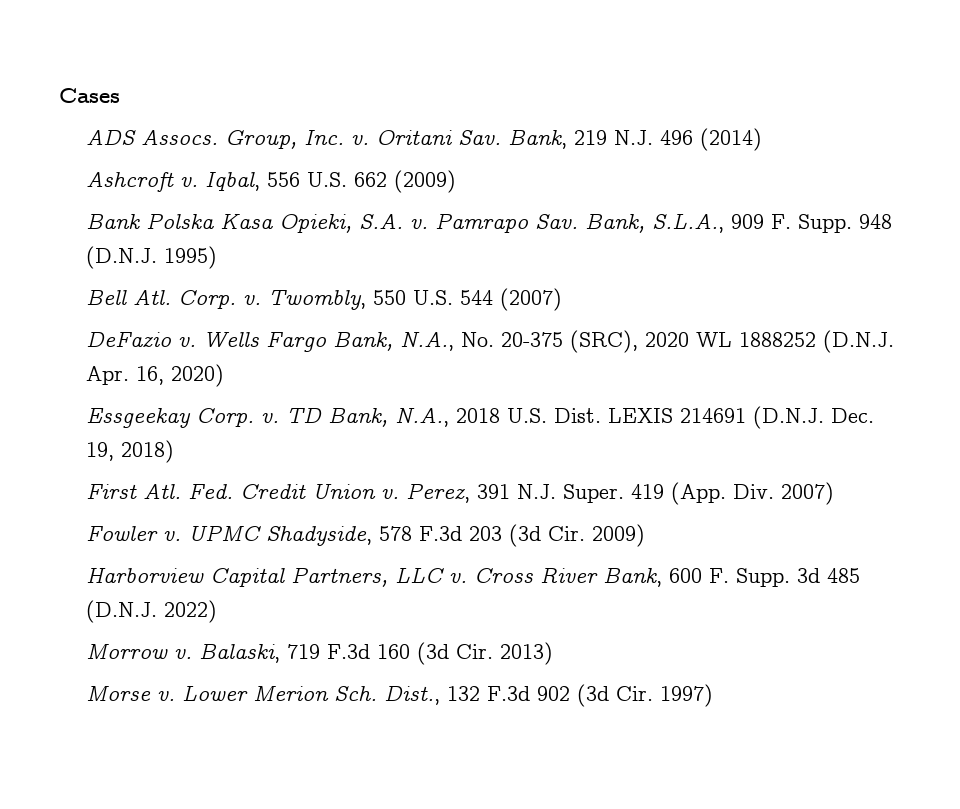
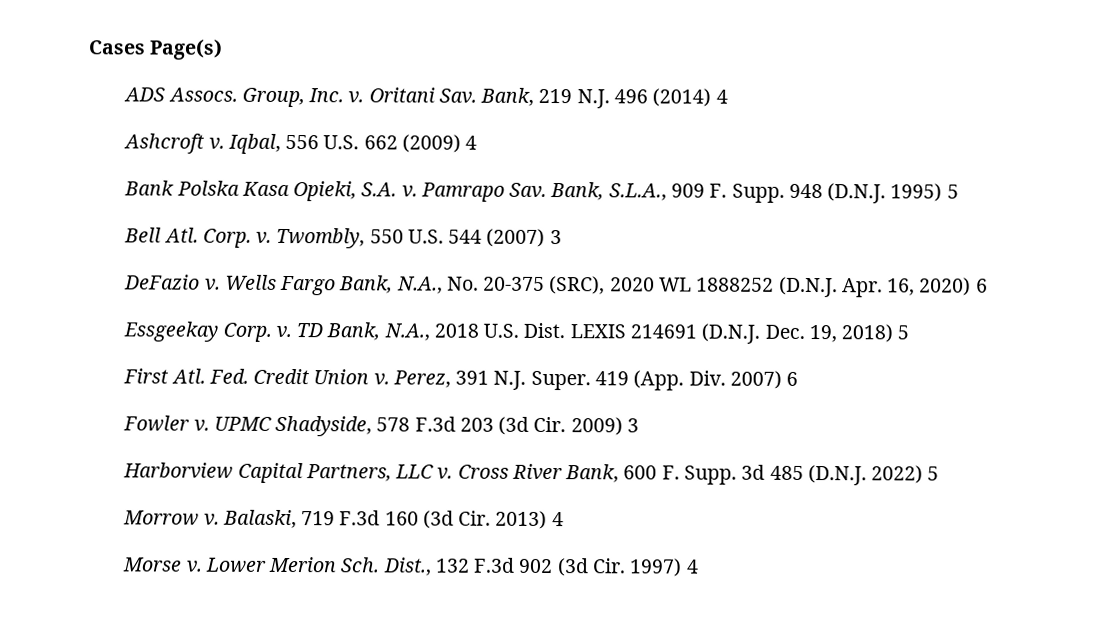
- Cases
+ Cases Page(s)
- Oritani Sav. Bank, 219 N.J. 496 (2014)
+ Oritani Sav. Bank, 219 N.J. 496 (2014) 4
- Iqbal, 556 U.S. 662 (2009)
+ Iqbal, 556 U.S. 662 (2009) 4
- 948 (D.N.J. 1995)
+ 948 (D.N.J. 1995) 5
- Twombly, 550 U.S. 544 (2007)
+ Twombly, 550 U.S. 544 (2007) 3
- Wells Fargo Bank, N.A., No. 20-375 (SRC), 2020 WL 1888252 (D.N.J. Apr. 16, 2020)
+ Wells Fargo Bank, N.A., No. 20-375 (SRC), 2020 WL 1888252 (D.N.J. Apr. 16, 2020) 6
- LEXIS 214691 (D.N.J. Dec. 19, 2018)
+ LEXIS 214691 (D.N.J. Dec. 19, 2018) 5
- 419 (App. Div. 2007)
+ 419 (App. Div. 2007) 6
- UPMC Shadyside, 578 F.3d 203 (3d Cir. 2009)
+ UPMC Shadyside, 578 F.3d 203 (3d Cir. 2009) 3
- 3d 485 (D.N.J. 2022)
+ 3d 485 (D.N.J. 2022) 5
- Balaski, 719 F.3d 160 (3d Cir. 2013)
+ Balaski, 719 F.3d 160 (3d Cir. 2013) 4
- Lower Merion Sch. Dist., 132 F.3d 902 (3d Cir. 1997)
+ Lower Merion Sch. Dist., 132 F.3d 902 (3d Cir. 1997) 4

